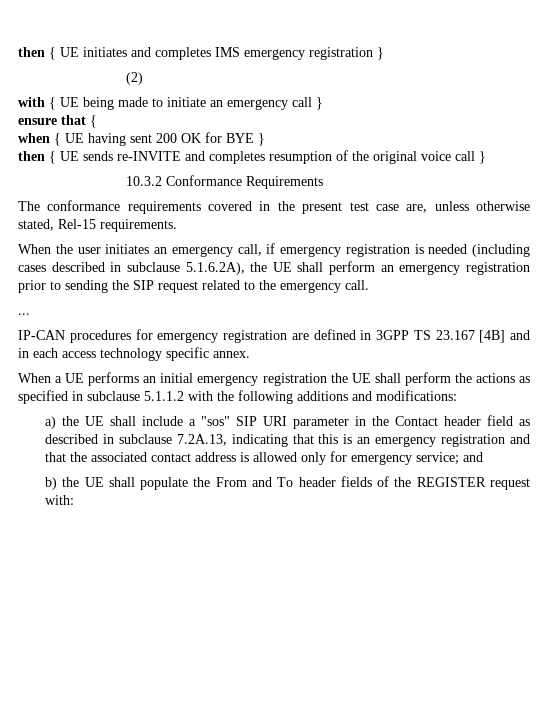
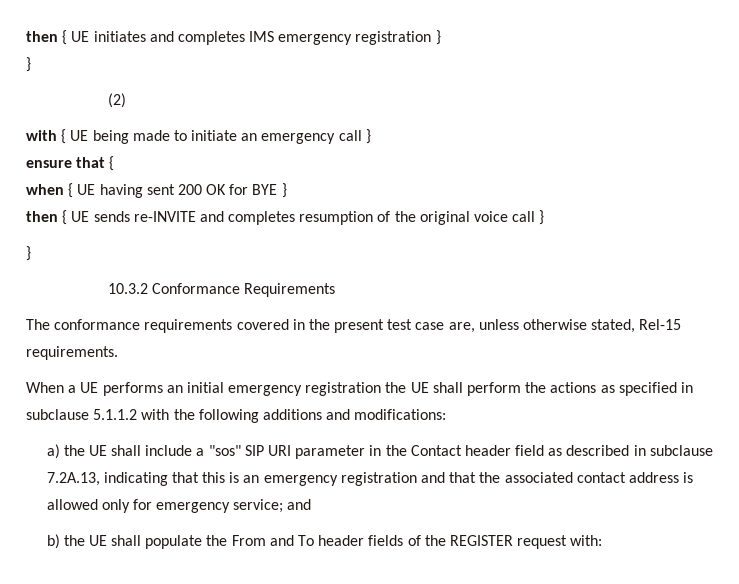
  then { UE initiates and completes IMS emergency registration }
+ }
  then { UE sends re-INVITE and completes resumption of the original voice call }
+ }
- When the user initiates an emergency call, if emergency registration is needed (including cases described in subclause 5.1.6.2A), the UE shall perform an emergency registration prior to sending the SIP request related to the emergency call.
- ...
- IP-CAN procedures for emergency registration are defined in 3GPP TS 23.167 [4B] and in each access technology specific annex.

